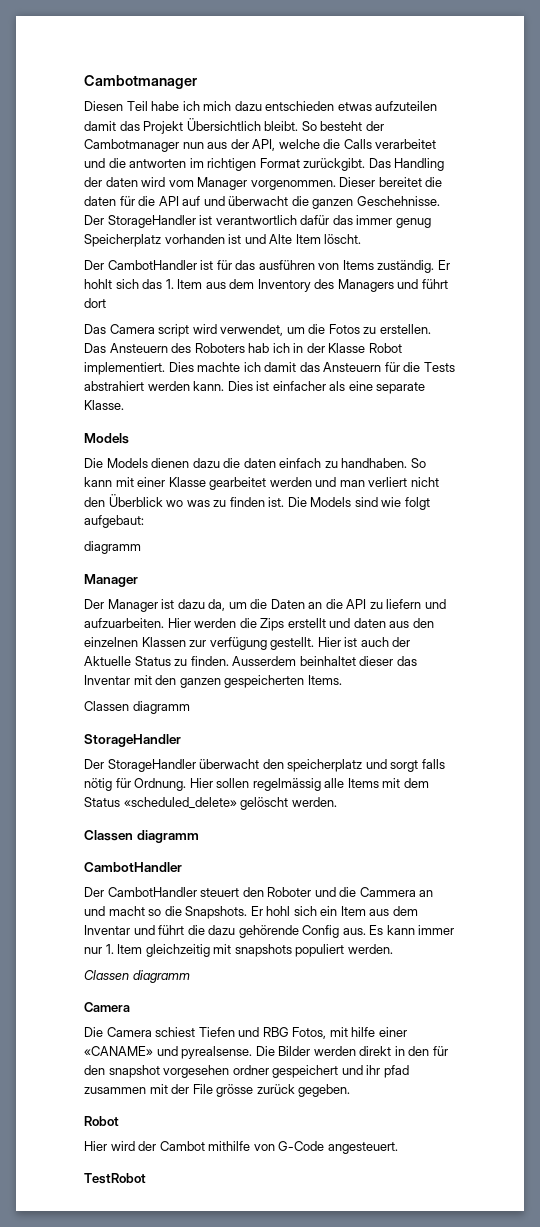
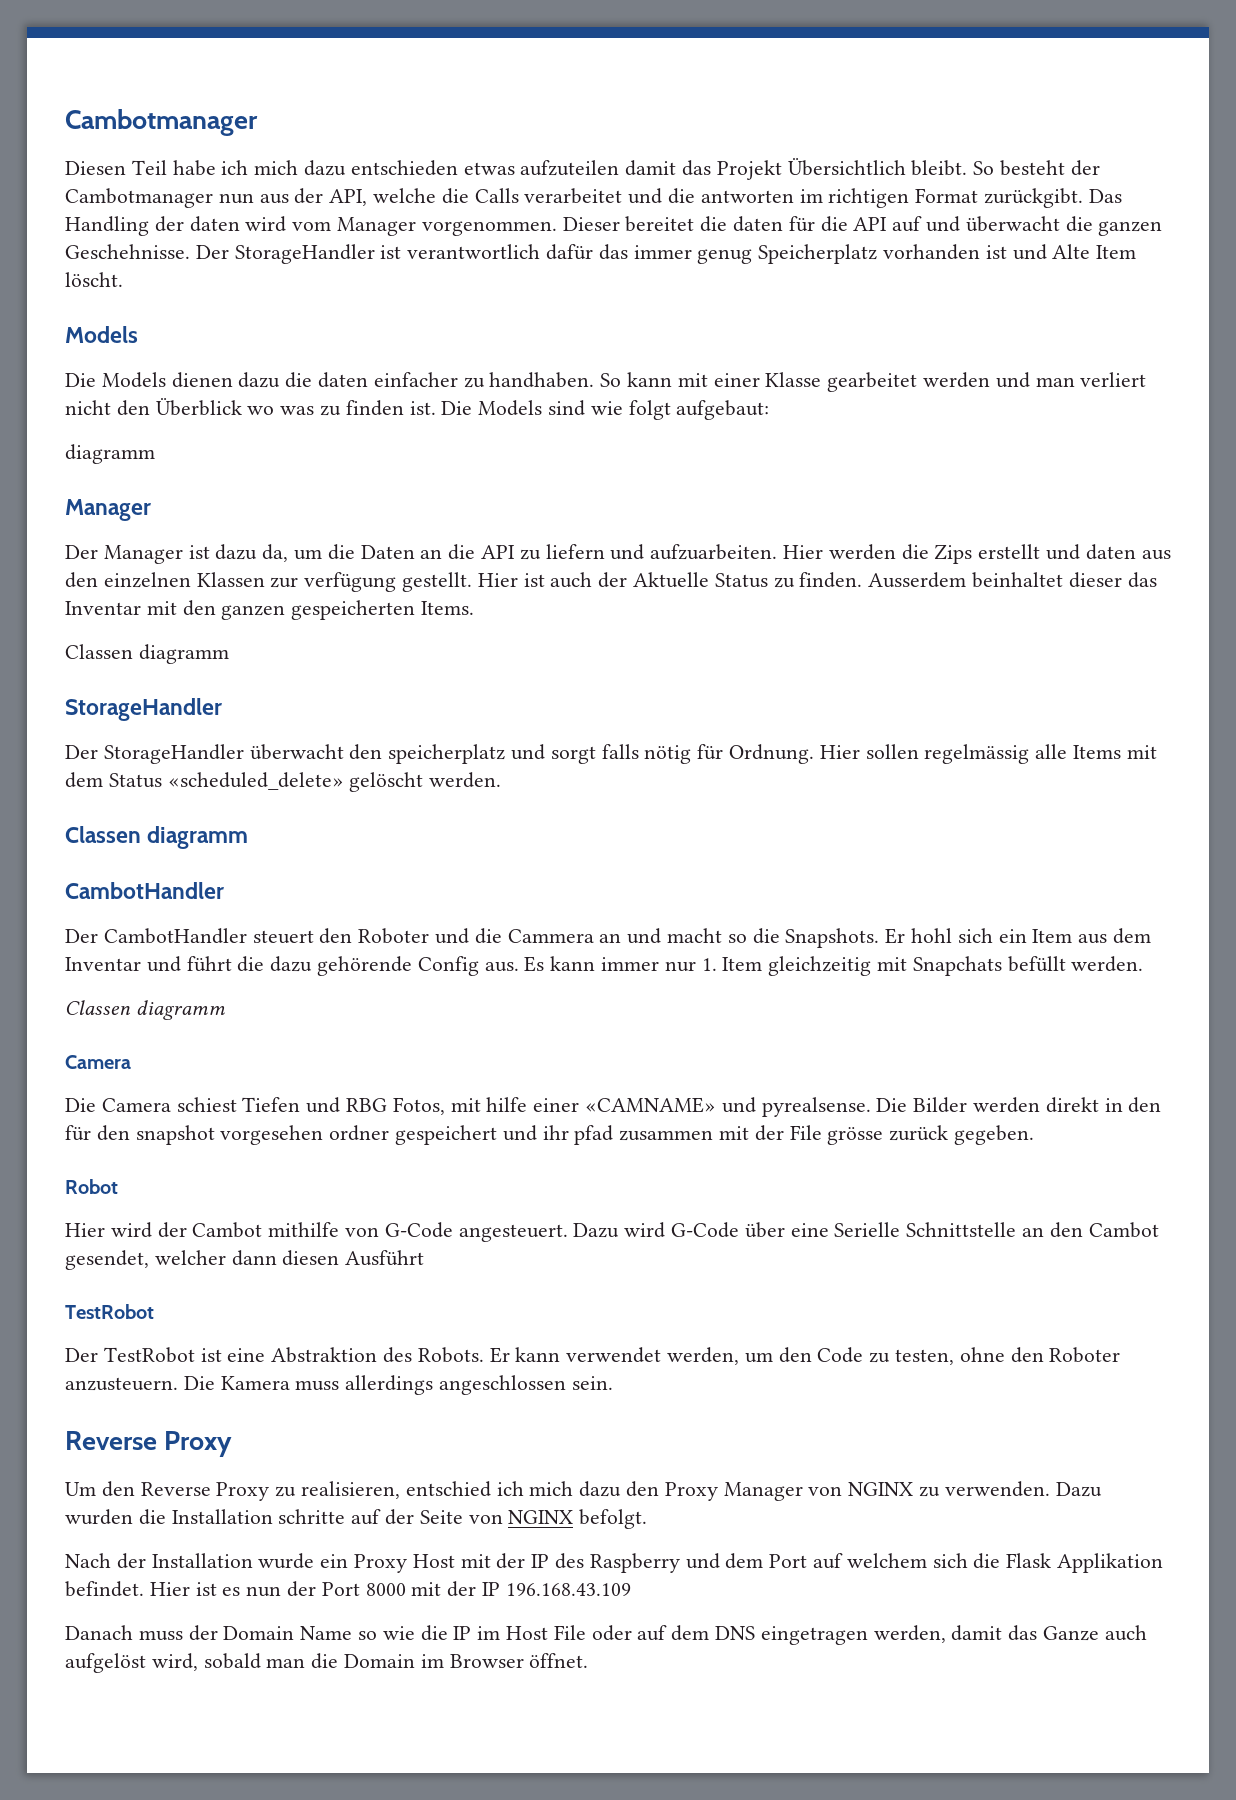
- Der CambotHandler ist für das ausführen von Items zuständig. Er hohlt sich das 1. Item aus dem Inventory des Managers und führt dort
- Das Camera script wird verwendet, um die Fotos zu erstellen. Das Ansteuern des Roboters hab ich in der Klasse Robot implementiert. Dies machte ich damit das Ansteuern für die Tests abstrahiert werden kann. Dies ist einfacher als eine separate Klasse.
- Die Models dienen dazu die daten einfach zu handhaben.
+ Die Models dienen dazu die daten einfacher zu handhaben.
- Es kann immer nur 1. Item gleichzeitig mit snapshots populiert werden.
+ Es kann immer nur 1. Item gleichzeitig mit Snapchats befüllt werden.
- Die Camera schiest Tiefen und RBG Fotos, mit hilfe einer «CANAME» und pyrealsense.
+ Die Camera schiest Tiefen und RBG Fotos, mit hilfe einer «CAMNAME» und pyrealsense.
- Hier wird der Cambot mithilfe von G-Code angesteuert.
+ Hier wird der Cambot mithilfe von G-Code angesteuert. Dazu wird G-Code über eine Serielle Schnittstelle an den Cambot gesendet, welcher dann diesen Ausführt
  TestRobot
+ Der TestRobot ist eine Abstraktion des Robots. Er kann verwendet werden, um den Code zu testen, ohne den Roboter anzusteuern. Die Kamera muss allerdings angeschlossen sein.
+ Reverse Proxy
+ Um den Reverse Proxy zu realisieren, entschied ich mich dazu den Proxy Manager von NGINX zu verwenden. Dazu wurden die Installation schritte auf der Seite von NGINX befolgt.
+ Nach der Installation wurde ein Proxy Host mit der IP des Raspberry und dem Port auf welchem sich die Flask Applikation befindet. Hier ist es nun der Port 8000 mit der IP 196.168.43.109
+ Danach muss der Domain Name so wie die IP im Host File oder auf dem DNS eingetragen werden, damit das Ganze auch aufgelöst wird, sobald man die Domain im Browser öffnet.

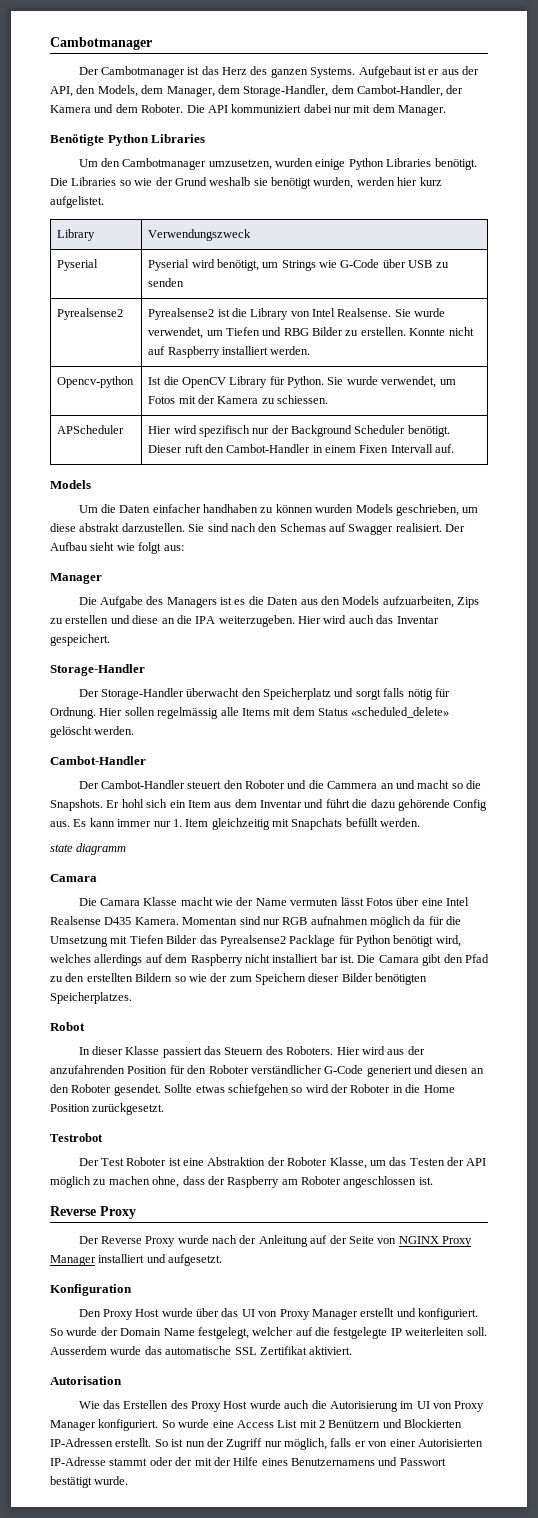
- Diesen Teil habe ich mich dazu entschieden etwas aufzuteilen damit das Projekt Übersichtlich bleibt. So besteht der Cambotmanager nun aus der API, welche die Calls verarbeitet und die antworten im richtigen Format zurückgibt. Das Handling der daten wird vom Manager vorgenommen. Dieser bereitet die daten für die API auf und überwacht die ganzen Geschehnisse. Der StorageHandler ist verantwortlich dafür das immer genug Speicherplatz vorhanden ist und Alte Item löscht.
+ Der Cambotmanager ist das Herz des ganzen Systems. Aufgebaut ist er aus der API, den Models, dem Manager, dem Storage-Handler, dem Cambot-Handler, der Kamera und dem Roboter. Die API kommuniziert dabei nur mit dem Manager.
+ Benötigte Python Libraries
+ Um den Cambotmanager umzusetzen, wurden einige Python Libraries benötigt. Die Libraries so wie der Grund weshalb sie benötigt wurden, werden hier kurz aufgelistet.
+ Library | Verwendungszweck
+ Pyserial | Pyserial wird benötigt, um Strings wie G-Code über USB zu senden
+ Pyrealsense2 | Pyrealsense2 ist die Library von Intel Realsense. Sie wurde verwendet, um Tiefen und RBG Bilder zu erstellen. Konnte nicht auf Raspberry installiert werden.
+ Opencv-python | Ist die OpenCV Library für Python. Sie wurde verwendet, um Fotos mit der Kamera zu schiessen.
+ APScheduler | Hier wird spezifisch nur der Background Scheduler benötigt. Dieser ruft den Cambot-Handler in einem Fixen Intervall auf.
  Models
- Die Models dienen dazu die daten einfacher zu handhaben. So kann mit einer Klasse gearbeitet werden und man verliert nicht den Überblick wo was zu finden ist. Die Models sind wie folgt aufgebaut:
- diagramm
+ Um die Daten einfacher handhaben zu können wurden Models geschrieben, um diese abstrakt darzustellen. Sie sind nach den Schemas auf Swagger realisiert. Der Aufbau sieht wie folgt aus:
  Manager
- Der Manager ist dazu da, um die Daten an die API zu liefern und aufzuarbeiten. Hier werden die Zips erstellt und daten aus den einzelnen Klassen zur verfügung gestellt. Hier ist auch der Aktuelle Status zu finden. Ausserdem beinhaltet dieser das Inventar mit den ganzen gespeicherten Items.
- Classen diagramm
- StorageHandler
- Der StorageHandler überwacht den speicherplatz und sorgt falls nötig für Ordnung.
+ Die Aufgabe des Managers ist es die Daten aus den Models aufzuarbeiten, Zips zu erstellen und diese an die IPA weiterzugeben. Hier wird auch das Inventar gespeichert.
+ Storage-Handler
+ Der Storage-Handler überwacht den Speicherplatz und sorgt falls nötig für Ordnung.
  Hier sollen regelmässig alle Items mit dem Status «scheduled_delete» gelöscht werden.
- Classen diagramm
- CambotHandler
- Der CambotHandler steuert den Roboter und die Cammera an und macht so die Snapshots.
+ Cambot-Handler
+ Der Cambot-Handler steuert den Roboter und die Cammera an und macht so die Snapshots.
  Es kann immer nur 1. Item gleichzeitig mit Snapchats befüllt werden.
- Classen diagramm
- Camera
- Die Camera schiest Tiefen und RBG Fotos, mit hilfe einer «CAMNAME» und pyrealsense. Die Bilder werden direkt in den für den snapshot vorgesehen ordner gespeichert und ihr pfad zusammen mit der File grösse zurück gegeben.
+ state diagramm
+ Camara
+ Die Camara Klasse macht wie der Name vermuten lässt Fotos über eine Intel Realsense D435 Kamera. Momentan sind nur RGB aufnahmen möglich da für die Umsetzung mit Tiefen Bilder das Pyrealsense2 Packlage für Python benötigt wird, welches allerdings auf dem Raspberry nicht installiert bar ist. Die Camara gibt den Pfad zu den erstellten Bildern so wie der zum Speichern dieser Bilder benötigten Speicherplatzes.
  Robot
- Hier wird der Cambot mithilfe von G-Code angesteuert. Dazu wird G-Code über eine Serielle Schnittstelle an den Cambot gesendet, welcher dann diesen Ausführt
- TestRobot
- Der TestRobot ist eine Abstraktion des Robots. Er kann verwendet werden, um den Code zu testen, ohne den Roboter anzusteuern. Die Kamera muss allerdings angeschlossen sein.
+ In dieser Klasse passiert das Steuern des Roboters. Hier wird aus der anzufahrenden Position für den Roboter verständlicher G-Code generiert und diesen an den Roboter gesendet. Sollte etwas schiefgehen so wird der Roboter in die Home Position zurückgesetzt.
+ Testrobot
+ Der Test Roboter ist eine Abstraktion der Roboter Klasse, um das Testen der API möglich zu machen ohne, dass der Raspberry am Roboter angeschlossen ist.
  Reverse Proxy
- Um den Reverse Proxy zu realisieren, entschied ich mich dazu den Proxy Manager von NGINX zu verwenden. Dazu wurden die Installation schritte auf der Seite von NGINX befolgt.
- Nach der Installation wurde ein Proxy Host mit der IP des Raspberry und dem Port auf welchem sich die Flask Applikation befindet. Hier ist es nun der Port 8000 mit der IP 196.168.43.109
- Danach muss der Domain Name so wie die IP im Host File oder auf dem DNS eingetragen werden, damit das Ganze auch aufgelöst wird, sobald man die Domain im Browser öffnet.
+ Der Reverse Proxy wurde nach der Anleitung auf der Seite von NGINX Proxy Manager installiert und aufgesetzt.
+ Konfiguration
+ Den Proxy Host wurde über das UI von Proxy Manager erstellt und konfiguriert. So wurde der Domain Name festgelegt, welcher auf die festgelegte IP weiterleiten soll. Ausserdem wurde das automatische SSL Zertifikat aktiviert.
+ Autorisation
+ Wie das Erstellen des Proxy Host wurde auch die Autorisierung im UI von Proxy Manager konfiguriert. So wurde eine Access List mit 2 Benützern und Blockierten IP-Adressen erstellt. So ist nun der Zugriff nur möglich, falls er von einer Autorisierten IP-Adresse stammt oder der mit der Hilfe eines Benutzernamens und Passwort bestätigt wurde.

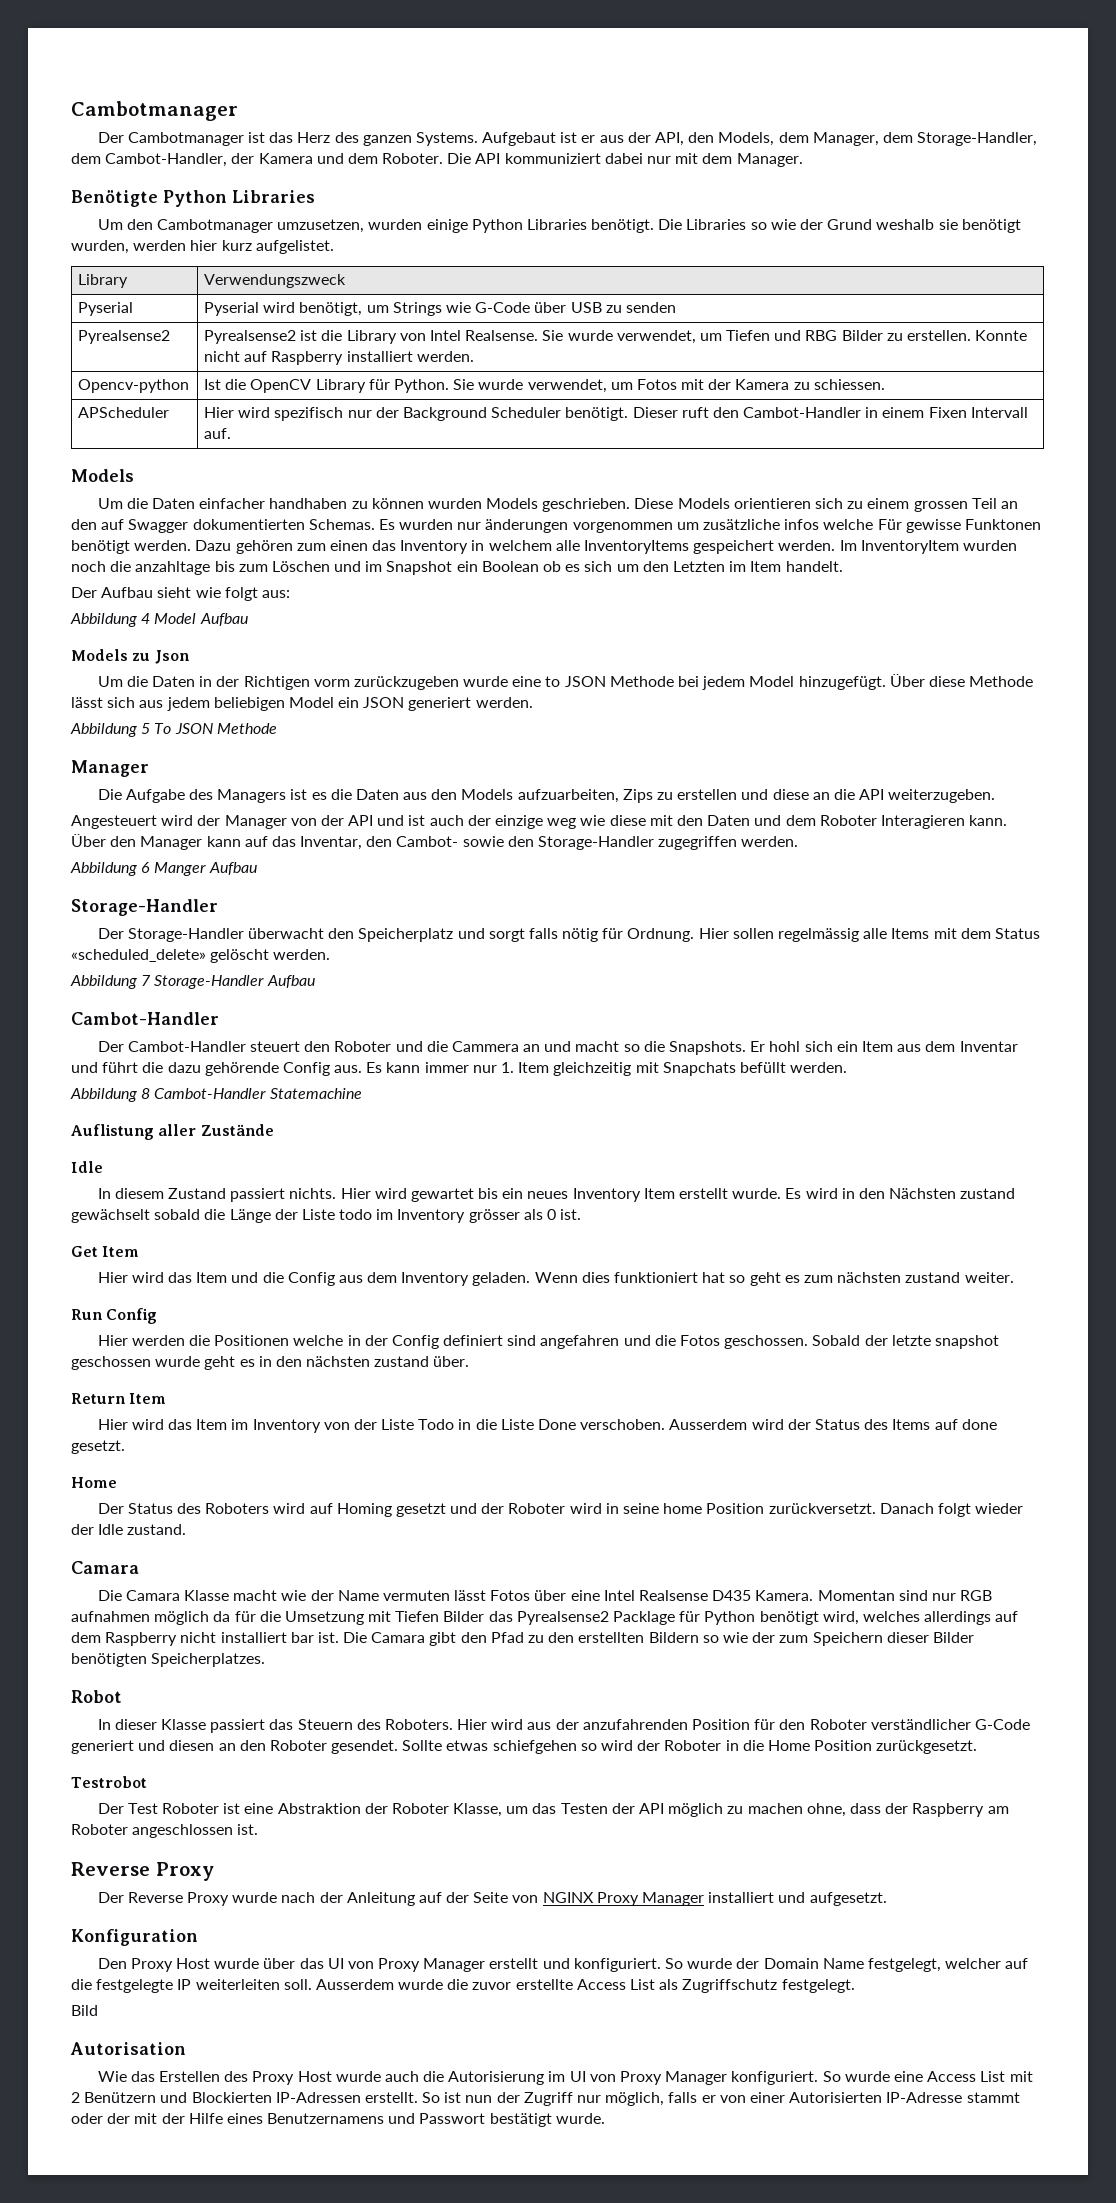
- Um die Daten einfacher handhaben zu können wurden Models geschrieben, um diese abstrakt darzustellen. Sie sind nach den Schemas auf Swagger realisiert. Der Aufbau sieht wie folgt aus:
+ Um die Daten einfacher handhaben zu können wurden Models geschrieben. Diese Models orientieren sich zu einem grossen Teil an den auf Swagger dokumentierten Schemas. Es wurden nur änderungen vorgenommen um zusätzliche infos welche Für gewisse Funktonen benötigt werden. Dazu gehören zum einen das Inventory in welchem alle InventoryItems gespeichert werden. Im InventoryItem wurden noch die anzahltage bis zum Löschen und im Snapshot ein Boolean ob es sich um den Letzten im Item handelt.
+ Der Aufbau sieht wie folgt aus:
+ Abbildung 4 Model Aufbau
+ Models zu Json
+ Um die Daten in der Richtigen vorm zurückzugeben wurde eine to JSON Methode bei jedem Model hinzugefügt. Über diese Methode lässt sich aus jedem beliebigen Model ein JSON generiert werden.
+ Abbildung 5 To JSON Methode
- Die Aufgabe des Managers ist es die Daten aus den Models aufzuarbeiten, Zips zu erstellen und diese an die IPA weiterzugeben. Hier wird auch das Inventar gespeichert.
+ Die Aufgabe des Managers ist es die Daten aus den Models aufzuarbeiten, Zips zu erstellen und diese an die API weiterzugeben.
+ Angesteuert wird der Manager von der API und ist auch der einzige weg wie diese mit den Daten und dem Roboter Interagieren kann. Über den Manager kann auf das Inventar, den Cambot- sowie den Storage-Handler zugegriffen werden.
+ Abbildung 6 Manger Aufbau
+ Abbildung 7 Storage-Handler Aufbau
- state diagramm
+ Abbildung 8 Cambot-Handler Statemachine
+ Auflistung aller Zustände
+ Idle
+ In diesem Zustand passiert nichts. Hier wird gewartet bis ein neues Inventory Item erstellt wurde. Es wird in den Nächsten zustand gewächselt sobald die Länge der Liste todo im Inventory grösser als 0 ist.
+ Get Item
+ Hier wird das Item und die Config aus dem Inventory geladen. Wenn dies funktioniert hat so geht es zum nächsten zustand weiter.
+ Run Config
+ Hier werden die Positionen welche in der Config definiert sind angefahren und die Fotos geschossen. Sobald der letzte snapshot geschossen wurde geht es in den nächsten zustand über.
+ Return Item
+ Hier wird das Item im Inventory von der Liste Todo in die Liste Done verschoben. Ausserdem wird der Status des Items auf done gesetzt.
+ Home
+ Der Status des Roboters wird auf Homing gesetzt und der Roboter wird in seine home Position zurückversetzt. Danach folgt wieder der Idle zustand.
- Ausserdem wurde das automatische SSL Zertifikat aktiviert.
+ Ausserdem wurde die zuvor erstellte Access List als Zugriffschutz festgelegt.
+ Bild

